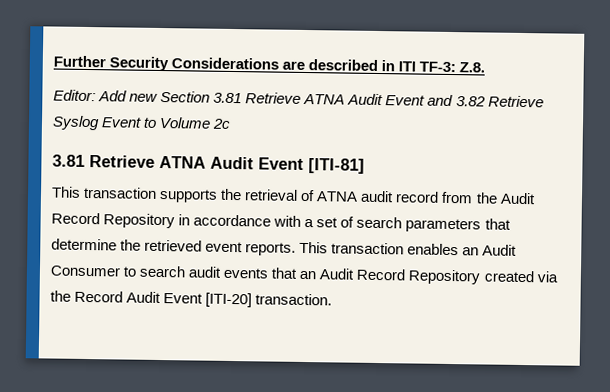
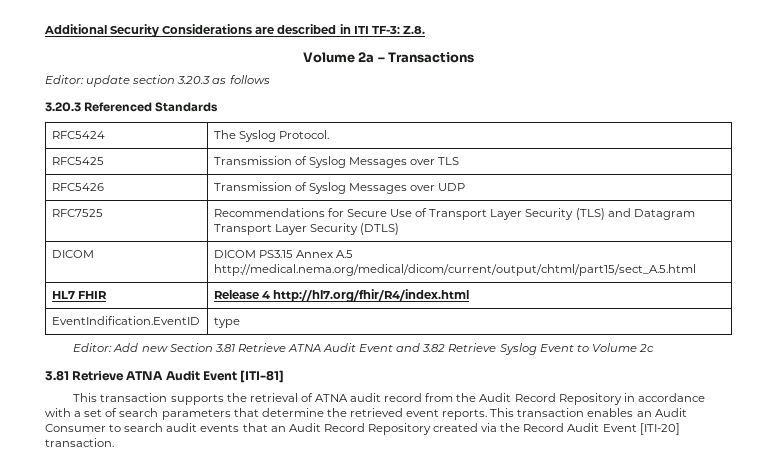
- Further Security Considerations are described in ITI TF-3: Z.8.
+ Additional Security Considerations are described in ITI TF-3: Z.8.
+ Volume 2a – Transactions
+ Editor: update section 3.20.3 as follows
+ 3.20.3 Referenced Standards
+ RFC5424 | The Syslog Protocol.
+ RFC5425 | Transmission of Syslog Messages over TLS
+ RFC5426 | Transmission of Syslog Messages over UDP
+ RFC7525 | Recommendations for Secure Use of Transport Layer Security (TLS) and Datagram Transport Layer Security (DTLS)
+ DICOM | DICOM PS3.15 Annex A.5 http://medical.nema.org/medical/dicom/current/output/chtml/part15/sect_A.5.html
+ HL7 FHIR | Release 4 http://hl7.org/fhir/R4/index.html
+ EventIndification.EventID | type

